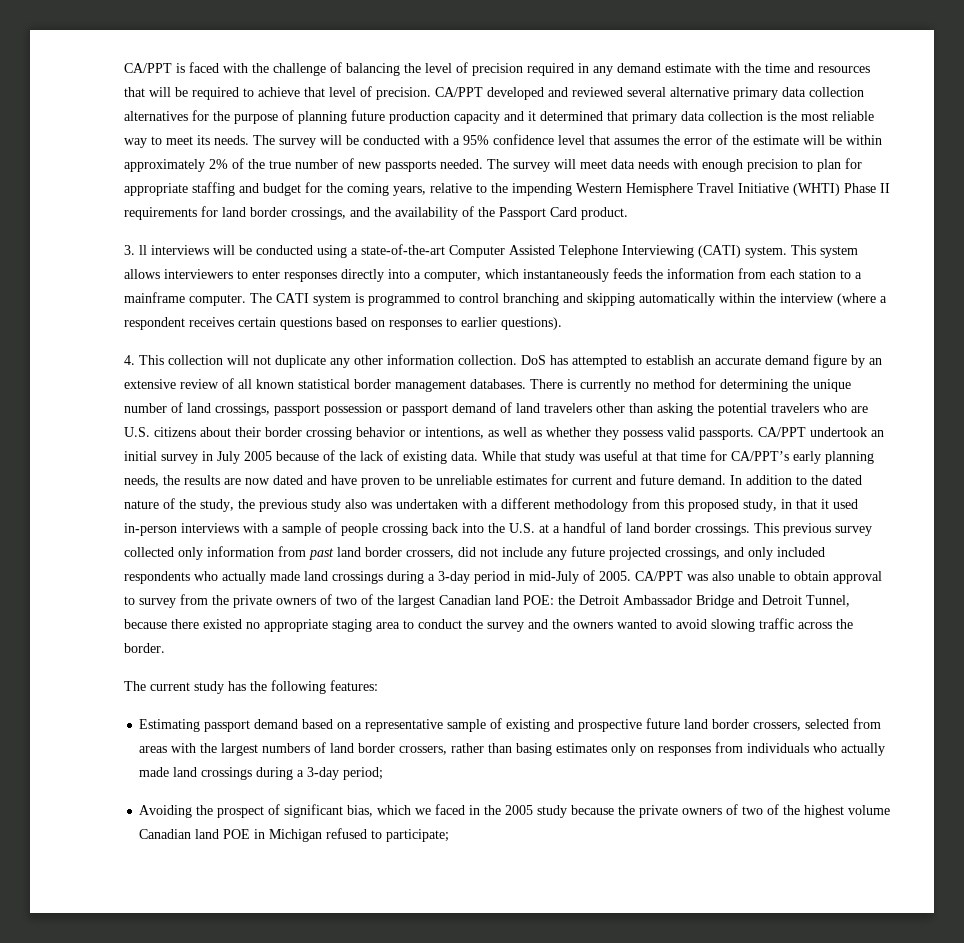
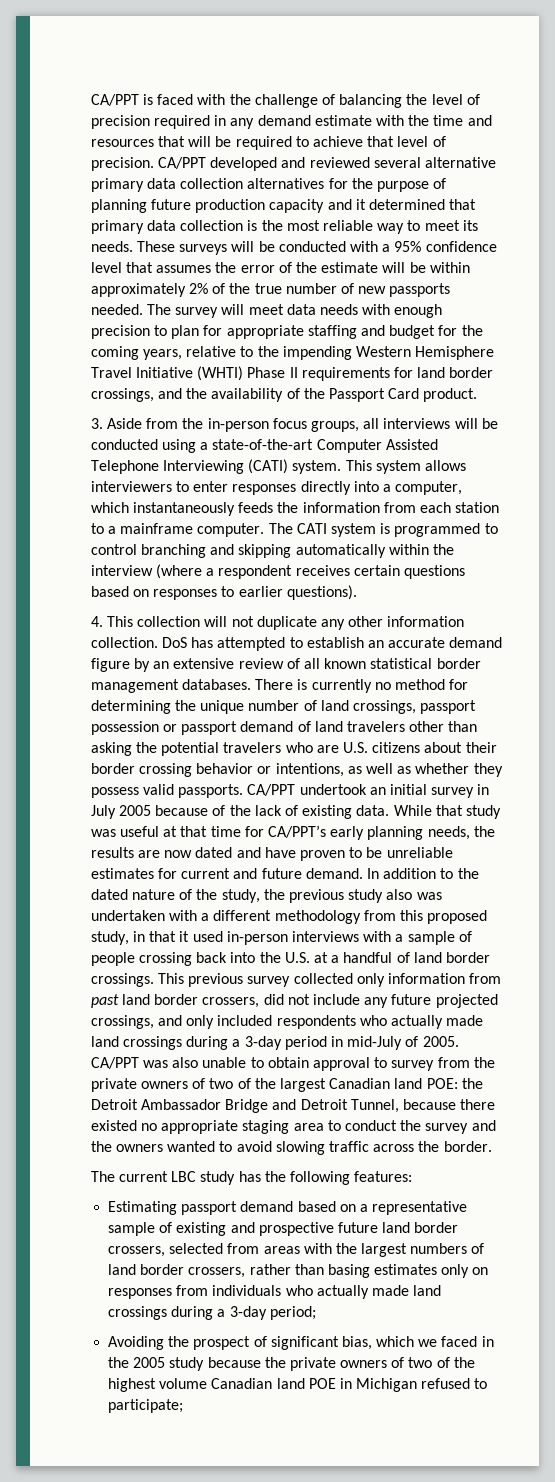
- The survey will be conducted with a 95% confidence level that assumes the error of the estimate will be within approximately 2% of the true number of new passports needed.
+ These surveys will be conducted with a 95% confidence level that assumes the error of the estimate will be within approximately 2% of the true number of new passports needed.
- 3. ll interviews will be conducted using a state-of-the-art Computer Assisted Telephone Interviewing (CATI) system.
+ 3. Aside from the in-person focus groups, all interviews will be conducted using a state-of-the-art Computer Assisted Telephone Interviewing (CATI) system.
- The current study has the following features:
+ The current LBC study has the following features:

